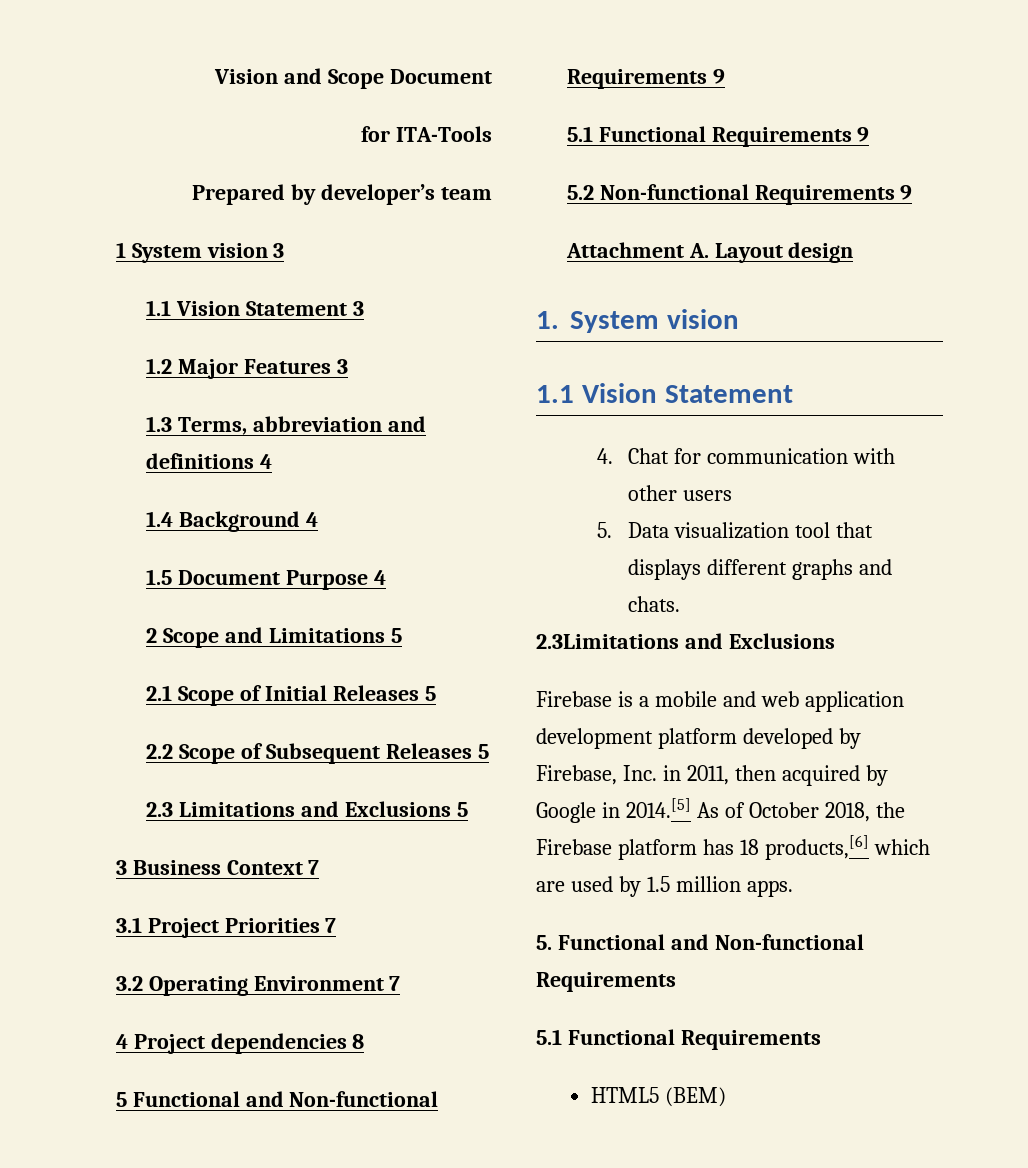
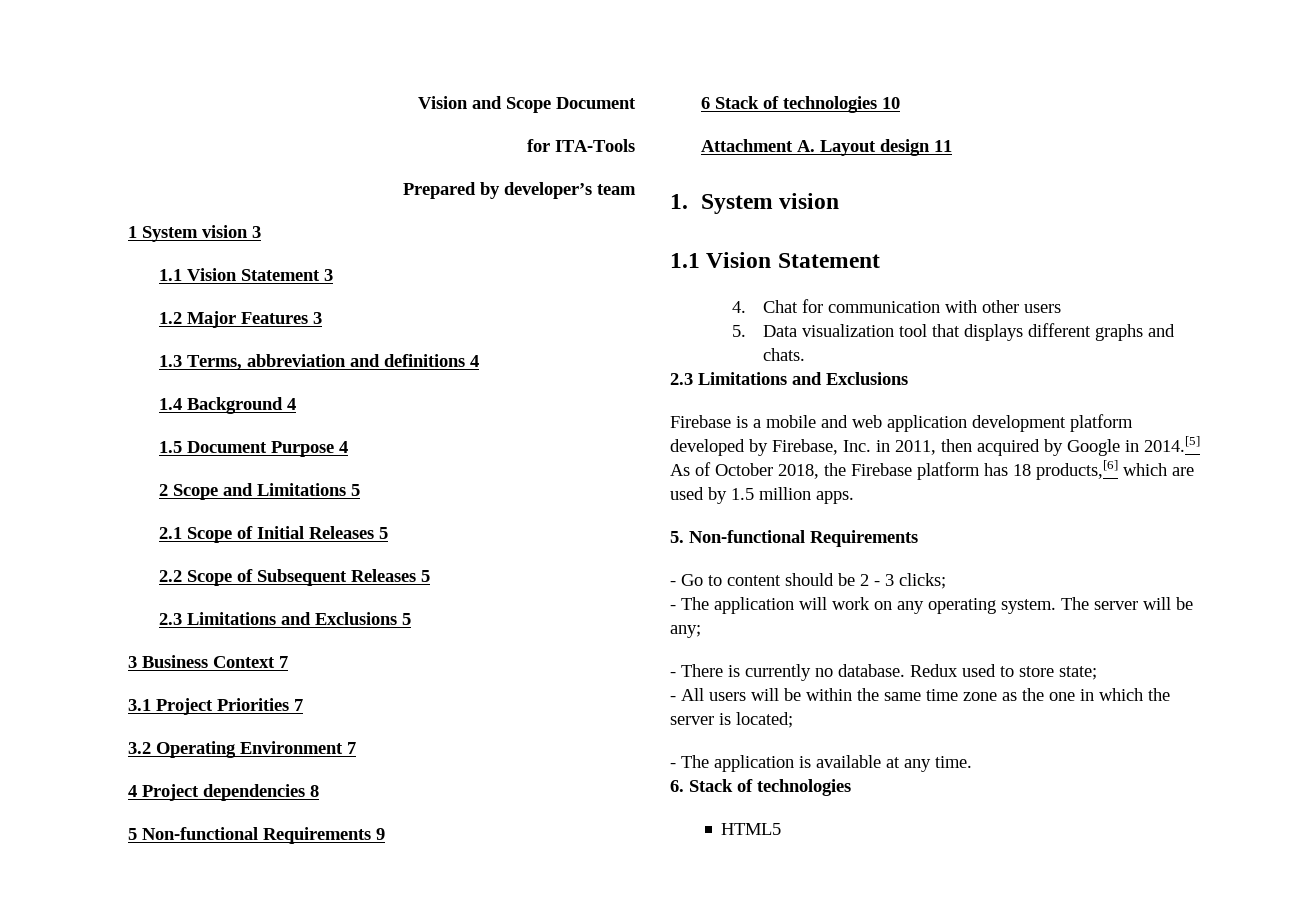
- 5 Functional and Non-functional Requirements 9
- 5.1 Functional Requirements 9
- 5.2 Non-functional Requirements 9
+ 5 Non-functional Requirements 9
+ 6 Stack of technologies 10
- Attachment A. Layout design
+ Attachment A. Layout design 11
  5. Data visualization tool that displays different graphs and chats.
- 2.3Limitations and Exclusions
+ 2.3 Limitations and Exclusions
- 5. Functional and Non-functional Requirements
- 5.1 Functional Requirements
+ 5. Non-functional Requirements
+ - Go to content should be 2 - 3 clicks;
+ - The application will work on any operating system. The server will be any;
+ - There is currently no database. Redux used to store state;
+ - All users will be within the same time zone as the one in which the server is located;
+ - The application is available at any time.
+ 6. Stack of technologies
- HTML5 (BEM)
+ HTML5

